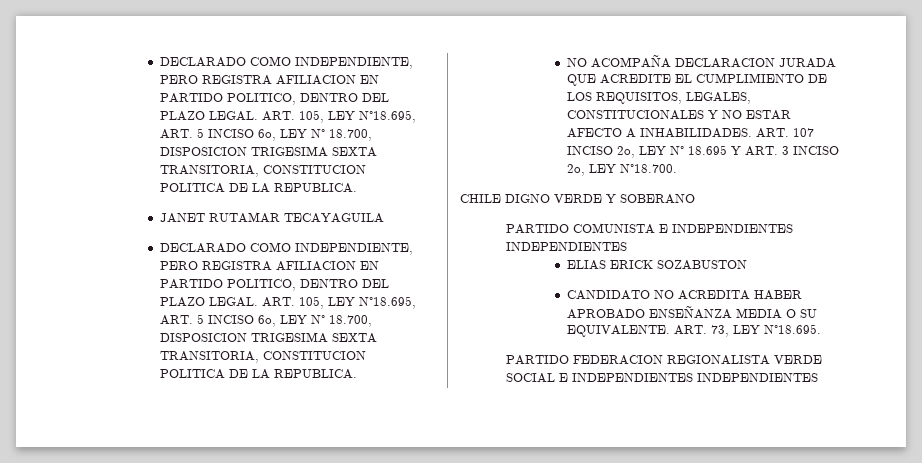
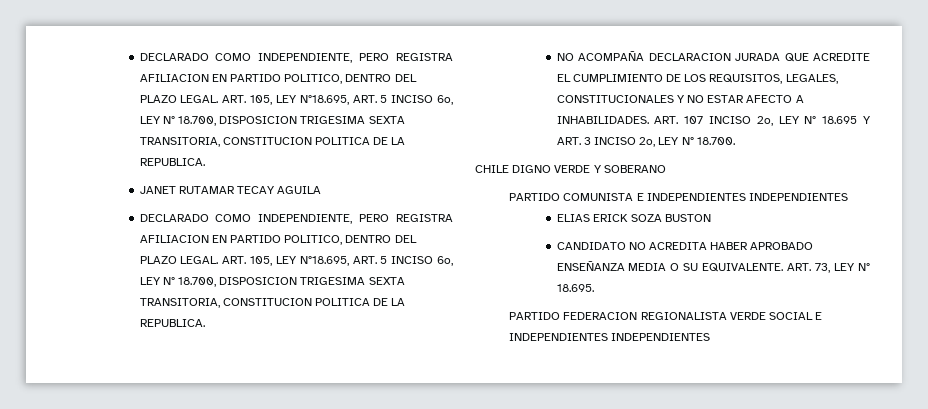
- JANET RUTAMAR TECAYAGUILA
+ JANET RUTAMAR TECAY AGUILA
- ART. 107 INCISO 2o, LEY N° 18.695 Y ART. 3 INCISO 2o, LEY N°18.700.
+ ART. 107 INCISO 2o, LEY N° 18.695 Y ART. 3 INCISO 2o, LEY N° 18.700.
- ELIAS ERICK SOZABUSTON
+ ELIAS ERICK SOZA BUSTON
- ART. 73, LEY N°18.695.
+ ART. 73, LEY N° 18.695.

